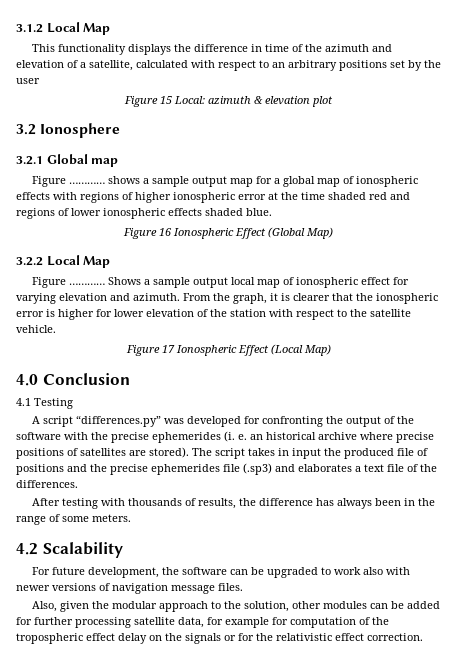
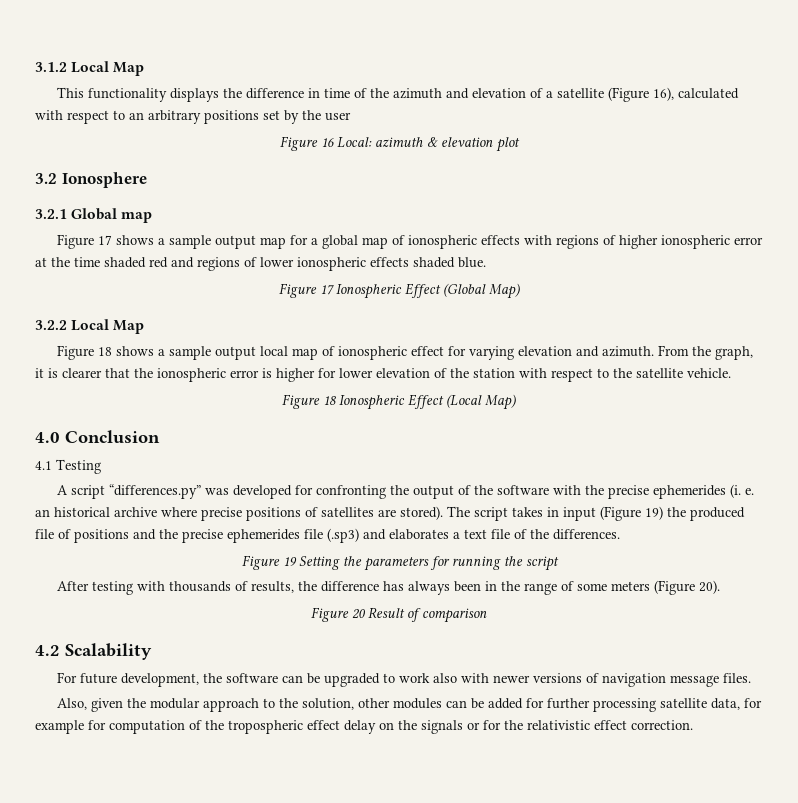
- This functionality displays the difference in time of the azimuth and elevation of a satellite, calculated with respect to an arbitrary positions set by the user
+ This functionality displays the difference in time of the azimuth and elevation of a satellite (Figure 16), calculated with respect to an arbitrary positions set by the user
- Figure 15 Local: azimuth & elevation plot
+ Figure 16 Local: azimuth & elevation plot
- Figure ………… shows a sample output map for a global map of ionospheric effects with regions of higher ionospheric error at the time shaded red and regions of lower ionospheric effects shaded blue.
+ Figure 17 shows a sample output map for a global map of ionospheric effects with regions of higher ionospheric error at the time shaded red and regions of lower ionospheric effects shaded blue.
- Figure 16 Ionospheric Effect (Global Map)
+ Figure 17 Ionospheric Effect (Global Map)
- Figure ………… Shows a sample output local map of ionospheric effect for varying elevation and azimuth.
+ Figure 18 shows a sample output local map of ionospheric effect for varying elevation and azimuth.
- Figure 17 Ionospheric Effect (Local Map)
+ Figure 18 Ionospheric Effect (Local Map)
- The script takes in input the produced file of positions and the precise ephemerides file (.sp3) and elaborates a text file of the differences.
+ The script takes in input (Figure 19) the produced file of positions and the precise ephemerides file (.sp3) and elaborates a text file of the differences.
+ Figure 19 Setting the parameters for running the script
- After testing with thousands of results, the difference has always been in the range of some meters.
+ After testing with thousands of results, the difference has always been in the range of some meters (Figure 20).
+ Figure 20 Result of comparison

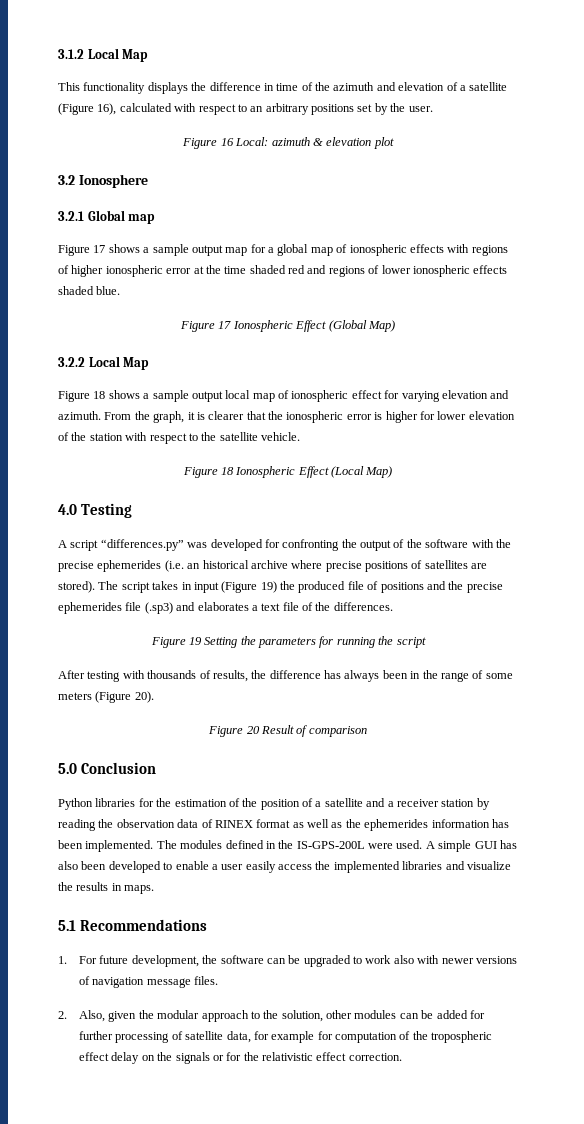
- This functionality displays the difference in time of the azimuth and elevation of a satellite (Figure 16), calculated with respect to an arbitrary positions set by the user
+ This functionality displays the difference in time of the azimuth and elevation of a satellite (Figure 16), calculated with respect to an arbitrary positions set by the user.
- 4.0 Conclusion
- 4.1 Testing
+ 4.0 Testing
- A script “differences.py” was developed for confronting the output of the software with the precise ephemerides (i. e. an historical archive where precise positions of satellites are stored).
+ A script “differences.py” was developed for confronting the output of the software with the precise ephemerides (i.e. an historical archive where precise positions of satellites are stored).
- 4.2 Scalability
- For future development, the software can be upgraded to work also with newer versions of navigation message files.
+ 5.0 Conclusion
+ Python libraries for the estimation of the position of a satellite and a receiver station by reading the observation data of RINEX format as well as the ephemerides information has been implemented. The modules defined in the IS-GPS-200L were used. A simple GUI has also been developed to enable a user easily access the implemented libraries and visualize the results in maps.
+ 5.1 Recommendations
+ 1. For future development, the software can be upgraded to work also with newer versions of navigation message files.
- Also, given the modular approach to the solution, other modules can be added for further processing satellite data, for example for computation of the tropospheric effect delay on the signals or for the relativistic effect correction.
+ 2. Also, given the modular approach to the solution, other modules can be added for further processing of satellite data, for example for computation of the tropospheric effect delay on the signals or for the relativistic effect correction.

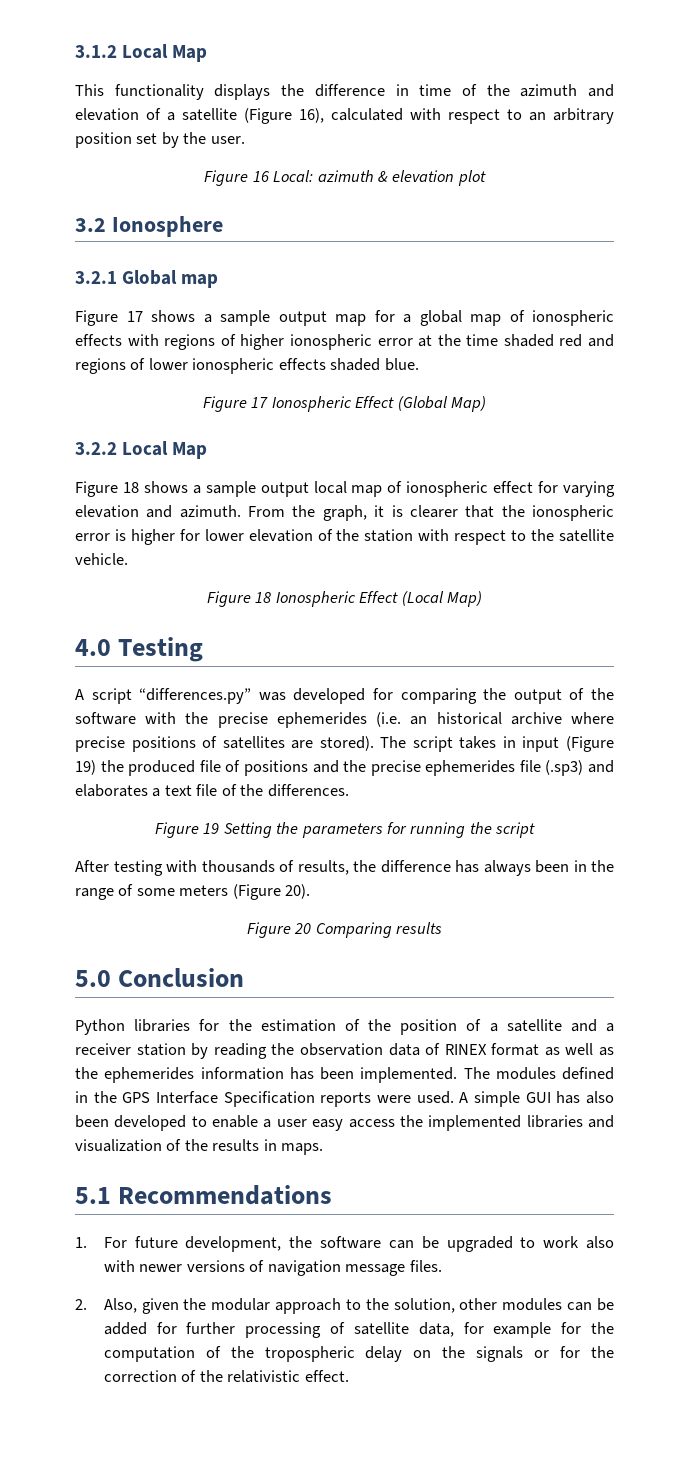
- This functionality displays the difference in time of the azimuth and elevation of a satellite (Figure 16), calculated with respect to an arbitrary positions set by the user.
+ This functionality displays the difference in time of the azimuth and elevation of a satellite (Figure 16), calculated with respect to an arbitrary position set by the user.
- A script “differences.py” was developed for confronting the output of the software with the precise ephemerides (i.e. an historical archive where precise positions of satellites are stored).
+ A script “differences.py” was developed for comparing the output of the software with the precise ephemerides (i.e. an historical archive where precise positions of satellites are stored).
- Figure 20 Result of comparison
+ Figure 20 Comparing results
- The modules defined in the IS-GPS-200L were used.
+ The modules defined in the GPS Interface Specification reports were used.
- A simple GUI has also been developed to enable a user easily access the implemented libraries and visualize the results in maps.
+ A simple GUI has also been developed to enable a user easy access the implemented libraries and visualization of the results in maps.
- 2. Also, given the modular approach to the solution, other modules can be added for further processing of satellite data, for example for computation of the tropospheric effect delay on the signals or for the relativistic effect correction.
+ 2. Also, given the modular approach to the solution, other modules can be added for further processing of satellite data, for example for the computation of the tropospheric delay on the signals or for the correction of the relativistic effect.

